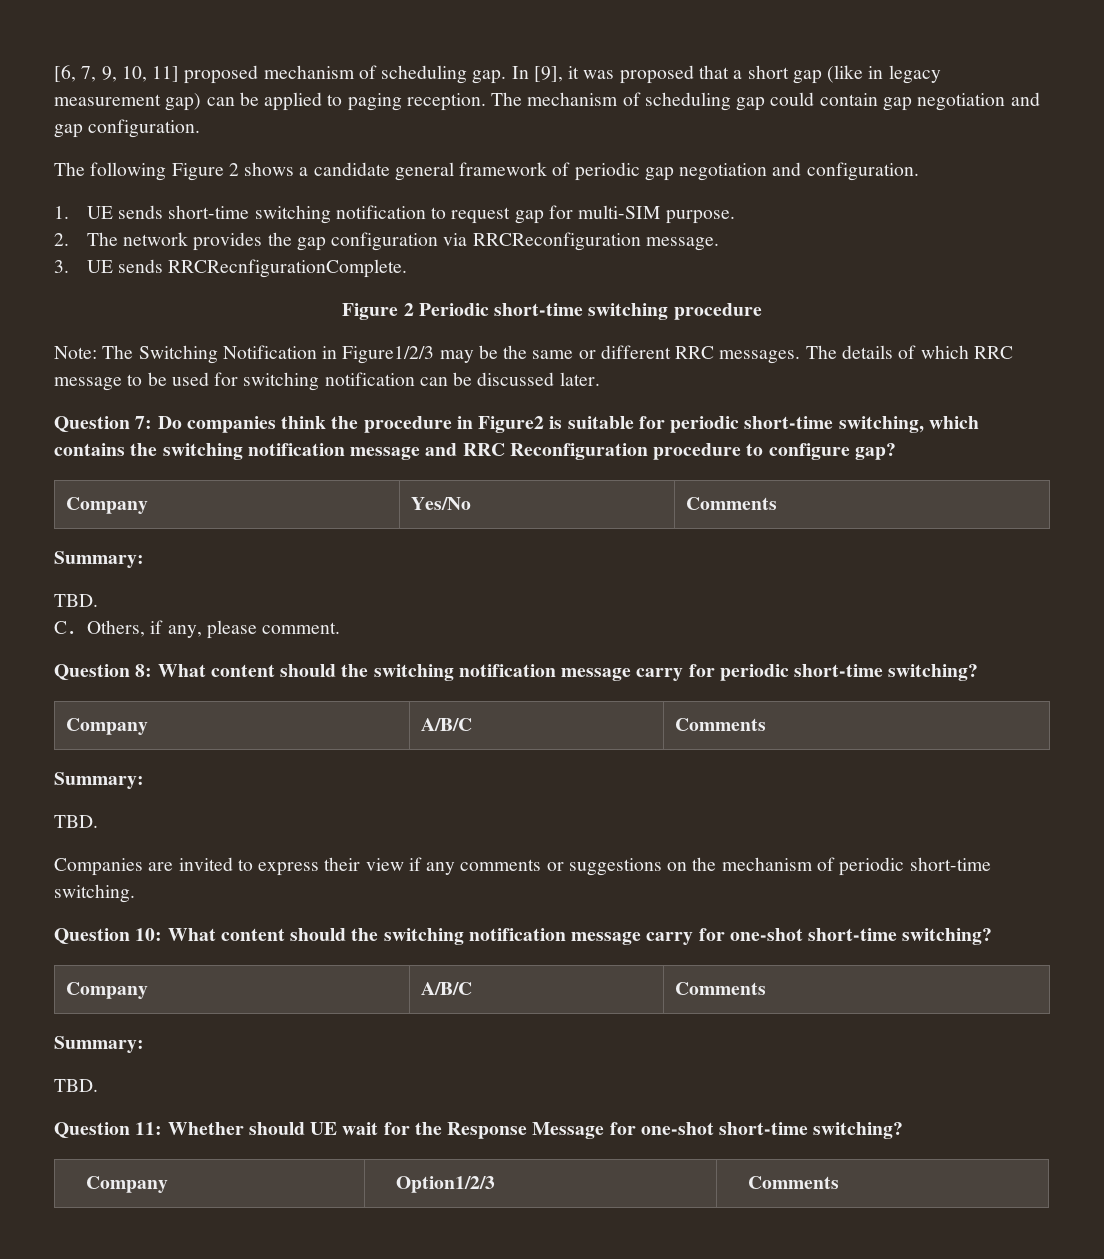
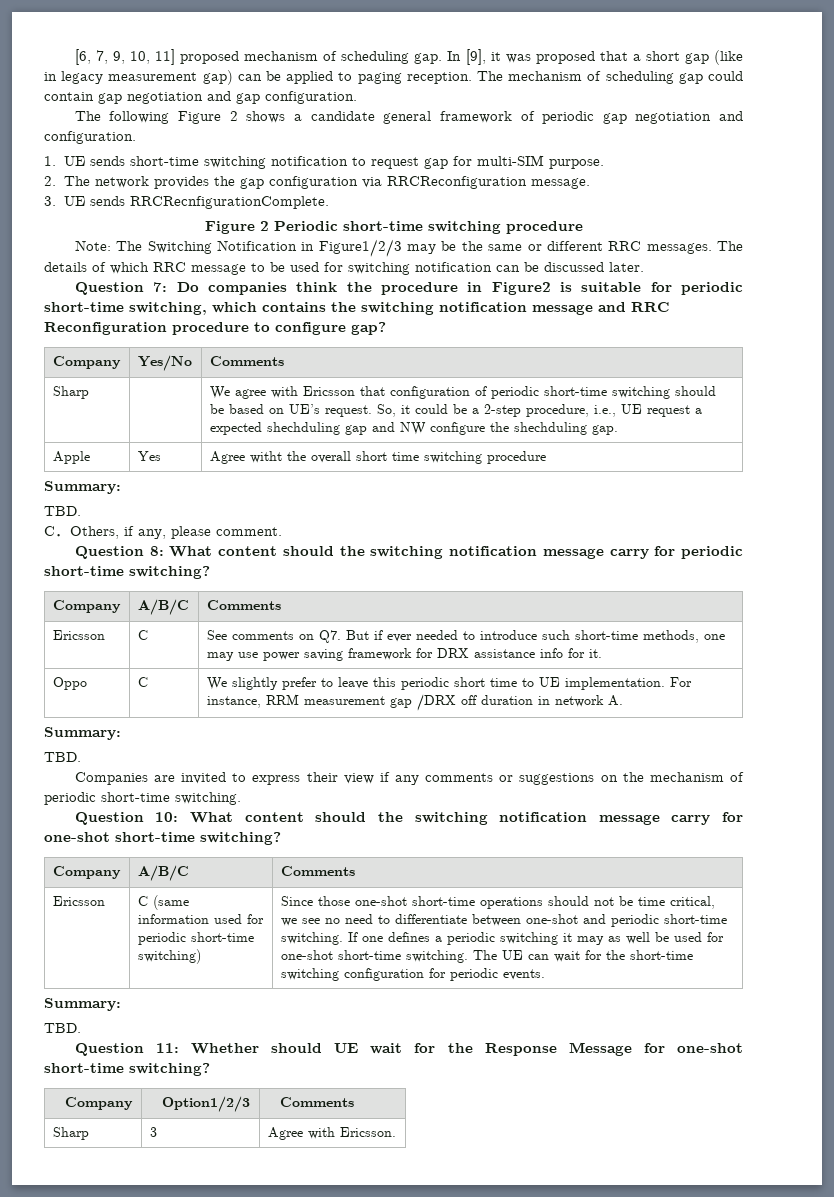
+ Sharp | | We agree with Ericsson that configuration of periodic short-time switching should be based on UE’s request. So, it could be a 2-step procedure, i.e., UE request a expected shechduling gap and NW configure the shechduling gap.
+ Apple | Yes | Agree witht the overall short time switching procedure
+ Ericsson | C | See comments on Q7. But if ever needed to introduce such short-time methods, one may use power saving framework for DRX assistance info for it.
+ Oppo | C | We slightly prefer to leave this periodic short time to UE implementation. For instance, RRM measurement gap /DRX off duration in network A.
+ Ericsson | C (same information used for periodic short-time switching) | Since those one-shot short-time operations should not be time critical, we see no need to differentiate between one-shot and periodic short-time switching. If one defines a periodic switching it may as well be used for one-shot short-time switching. The UE can wait for the short-time switching configuration for periodic events.
+ Sharp | 3 | Agree with Ericsson.

